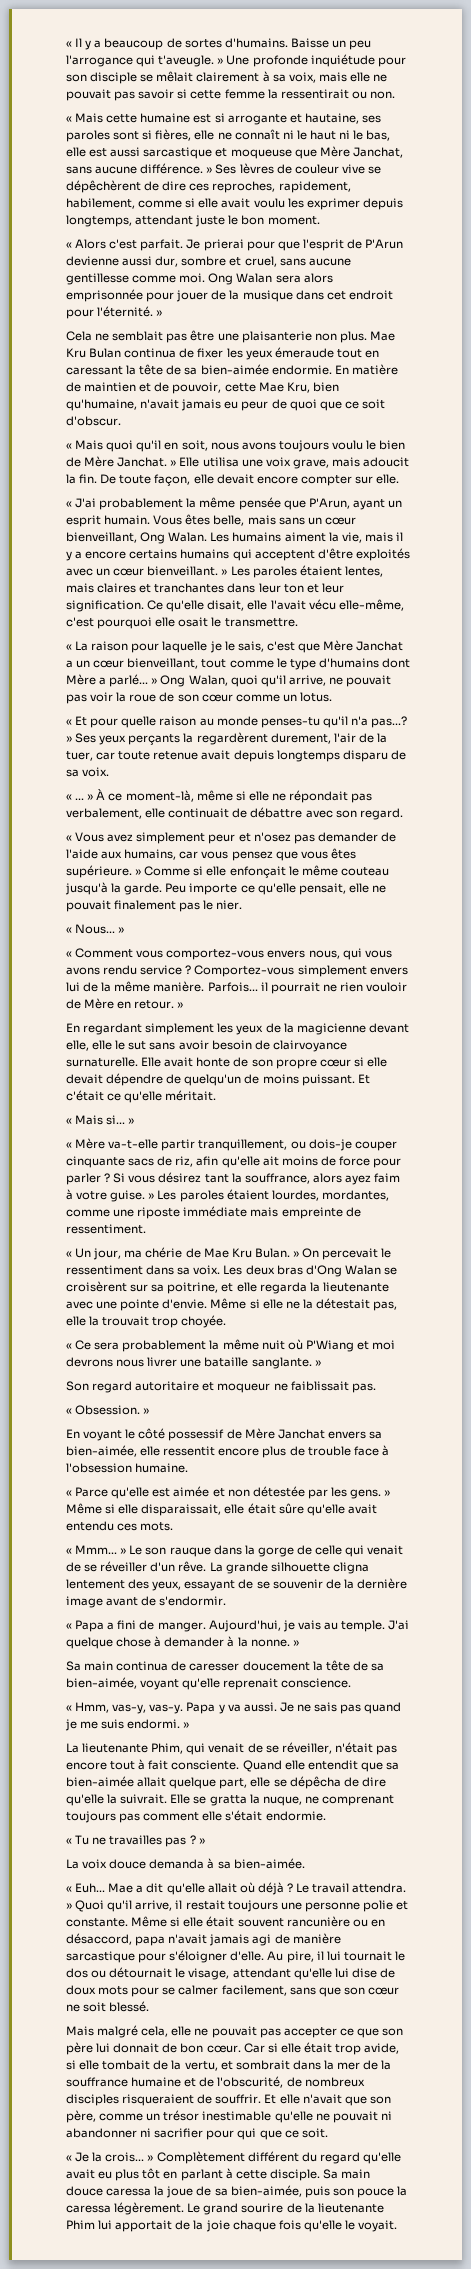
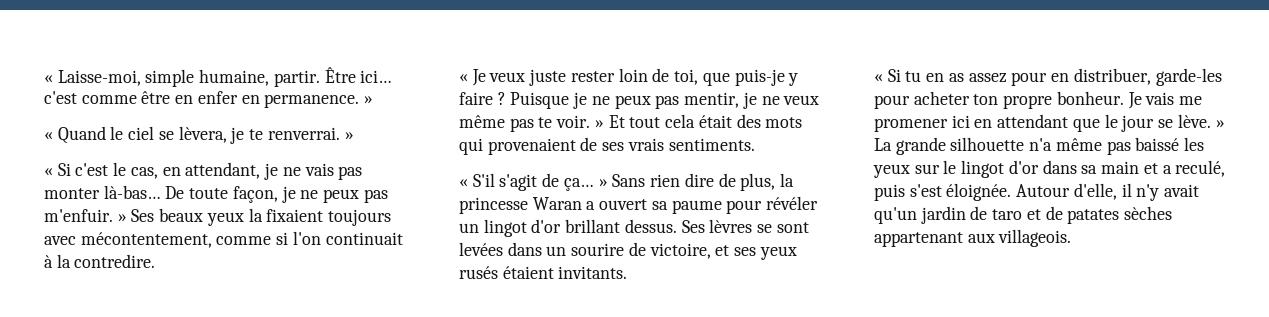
- « Il y a beaucoup de sortes d'humains. Baisse un peu l'arrogance qui t'aveugle. » Une profonde inquiétude pour son disciple se mêlait clairement à sa voix, mais elle ne pouvait pas savoir si cette femme la ressentirait ou non.
- « Mais cette humaine est si arrogante et hautaine, ses paroles sont si fières, elle ne connaît ni le haut ni le bas, elle est aussi sarcastique et moqueuse que Mère Janchat, sans aucune différence. » Ses lèvres de couleur vive se dépêchèrent de dire ces reproches, rapidement, habilement, comme si elle avait voulu les exprimer depuis longtemps, attendant juste le bon moment.
- « Alors c'est parfait. Je prierai pour que l'esprit de P'Arun devienne aussi dur, sombre et cruel, sans aucune gentillesse comme moi. Ong Walan sera alors emprisonnée pour jouer de la musique dans cet endroit pour l'éternité. »
- Cela ne semblait pas être une plaisanterie non plus. Mae Kru Bulan continua de fixer les yeux émeraude tout en caressant la tête de sa bien-aimée endormie. En matière de maintien et de pouvoir, cette Mae Kru, bien qu'humaine, n'avait jamais eu peur de quoi que ce soit d'obscur.
- « Mais quoi qu'il en soit, nous avons toujours voulu le bien de Mère Janchat. » Elle utilisa une voix grave, mais adoucit la fin. De toute façon, elle devait encore compter sur elle.
- « J'ai probablement la même pensée que P'Arun, ayant un esprit humain. Vous êtes belle, mais sans un cœur bienveillant, Ong Walan. Les humains aiment la vie, mais il y a encore certains humains qui acceptent d'être exploités avec un cœur bienveillant. » Les paroles étaient lentes, mais claires et tranchantes dans leur ton et leur signification. Ce qu'elle disait, elle l'avait vécu elle-même, c'est pourquoi elle osait le transmettre.
- « La raison pour laquelle je le sais, c'est que Mère Janchat a un cœur bienveillant, tout comme le type d'humains dont Mère a parlé... » Ong Walan, quoi qu'il arrive, ne pouvait pas voir la roue de son cœur comme un lotus.
- « Et pour quelle raison au monde penses-tu qu'il n'a pas...? » Ses yeux perçants la regardèrent durement, l'air de la tuer, car toute retenue avait depuis longtemps disparu de sa voix.
- « ... » À ce moment-là, même si elle ne répondait pas verbalement, elle continuait de débattre avec son regard.
- « Vous avez simplement peur et n'osez pas demander de l'aide aux humains, car vous pensez que vous êtes supérieure. » Comme si elle enfonçait le même couteau jusqu'à la garde. Peu importe ce qu'elle pensait, elle ne pouvait finalement pas le nier.
- « Nous... »
- « Comment vous comportez-vous envers nous, qui vous avons rendu service ? Comportez-vous simplement envers lui de la même manière. Parfois... il pourrait ne rien vouloir de Mère en retour. »
- En regardant simplement les yeux de la magicienne devant elle, elle le sut sans avoir besoin de clairvoyance surnaturelle. Elle avait honte de son propre cœur si elle devait dépendre de quelqu'un de moins puissant. Et c'était ce qu'elle méritait.
- « Mais si... »
- « Mère va-t-elle partir tranquillement, ou dois-je couper cinquante sacs de riz, afin qu'elle ait moins de force pour parler ? Si vous désirez tant la souffrance, alors ayez faim à votre guise. » Les paroles étaient lourdes, mordantes, comme une riposte immédiate mais empreinte de ressentiment.
- « Un jour, ma chérie de Mae Kru Bulan. » On percevait le ressentiment dans sa voix. Les deux bras d'Ong Walan se croisèrent sur sa poitrine, et elle regarda la lieutenante avec une pointe d'envie. Même si elle ne la détestait pas, elle la trouvait trop choyée.
- « Ce sera probablement la même nuit où P'Wiang et moi devrons nous livrer une bataille sanglante. »
- Son regard autoritaire et moqueur ne faiblissait pas.
- « Obsession. »
- En voyant le côté possessif de Mère Janchat envers sa bien-aimée, elle ressentit encore plus de trouble face à l'obsession humaine.
- « Parce qu'elle est aimée et non détestée par les gens. » Même si elle disparaissait, elle était sûre qu'elle avait entendu ces mots.
- « Mmm... » Le son rauque dans la gorge de celle qui venait de se réveiller d'un rêve. La grande silhouette cligna lentement des yeux, essayant de se souvenir de la dernière image avant de s'endormir.
- « Papa a fini de manger. Aujourd'hui, je vais au temple. J'ai quelque chose à demander à la nonne. »
- Sa main continua de caresser doucement la tête de sa bien-aimée, voyant qu'elle reprenait conscience.
- « Hmm, vas-y, vas-y. Papa y va aussi. Je ne sais pas quand je me suis endormi. »
- La lieutenante Phim, qui venait de se réveiller, n'était pas encore tout à fait consciente. Quand elle entendit que sa bien-aimée allait quelque part, elle se dépêcha de dire qu'elle la suivrait. Elle se gratta la nuque, ne comprenant toujours pas comment elle s'était endormie.
- « Tu ne travailles pas ? »
- La voix douce demanda à sa bien-aimée.
- « Euh... Mae a dit qu'elle allait où déjà ? Le travail attendra. » Quoi qu'il arrive, il restait toujours une personne polie et constante. Même si elle était souvent rancunière ou en désaccord, papa n'avait jamais agi de manière sarcastique pour s'éloigner d'elle. Au pire, il lui tournait le dos ou détournait le visage, attendant qu'elle lui dise de doux mots pour se calmer facilement, sans que son cœur ne soit blessé.
- Mais malgré cela, elle ne pouvait pas accepter ce que son père lui donnait de bon cœur. Car si elle était trop avide, si elle tombait de la vertu, et sombrait dans la mer de la souffrance humaine et de l'obscurité, de nombreux disciples risqueraient de souffrir. Et elle n'avait que son père, comme un trésor inestimable qu'elle ne pouvait ni abandonner ni sacrifier pour qui que ce soit.
- « Je la crois... » Complètement différent du regard qu'elle avait eu plus tôt en parlant à cette disciple. Sa main douce caressa la joue de sa bien-aimée, puis son pouce la caressa légèrement. Le grand sourire de la lieutenante Phim lui apportait de la joie chaque fois qu'elle le voyait.
+ « Laisse-moi, simple humaine, partir. Être ici… c'est comme être en enfer en permanence. »
+ « Quand le ciel se lèvera, je te renverrai. »
+ « Si c'est le cas, en attendant, je ne vais pas monter là-bas… De toute façon, je ne peux pas m'enfuir. » Ses beaux yeux la fixaient toujours avec mécontentement, comme si l'on continuait à la contredire.
+ « Je veux juste rester loin de toi, que puis-je y faire ? Puisque je ne peux pas mentir, je ne veux même pas te voir. » Et tout cela était des mots qui provenaient de ses vrais sentiments.
+ « S'il s'agit de ça… » Sans rien dire de plus, la princesse Waran a ouvert sa paume pour révéler un lingot d'or brillant dessus. Ses lèvres se sont levées dans un sourire de victoire, et ses yeux rusés étaient invitants.
+ « Si tu en as assez pour en distribuer, garde-les pour acheter ton propre bonheur. Je vais me promener ici en attendant que le jour se lève. » La grande silhouette n'a même pas baissé les yeux sur le lingot d'or dans sa main et a reculé, puis s'est éloignée. Autour d'elle, il n'y avait qu'un jardin de taro et de patates sèches appartenant aux villageois.

